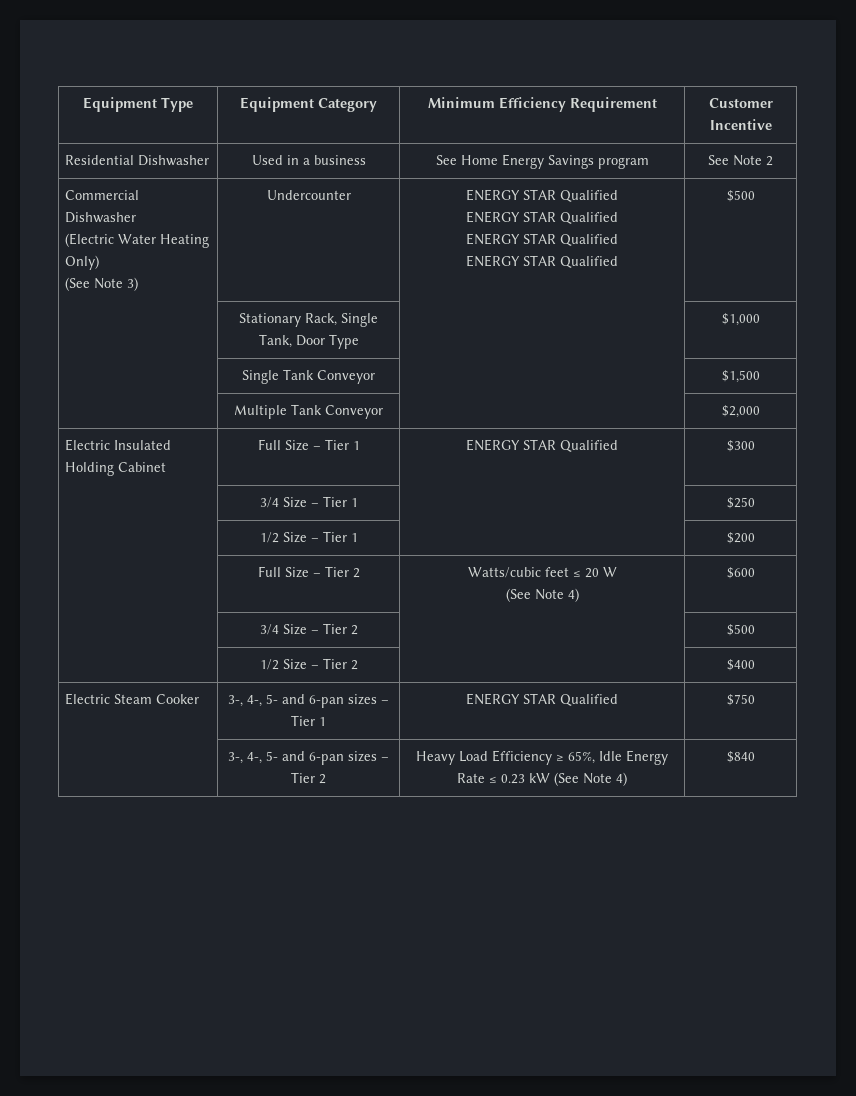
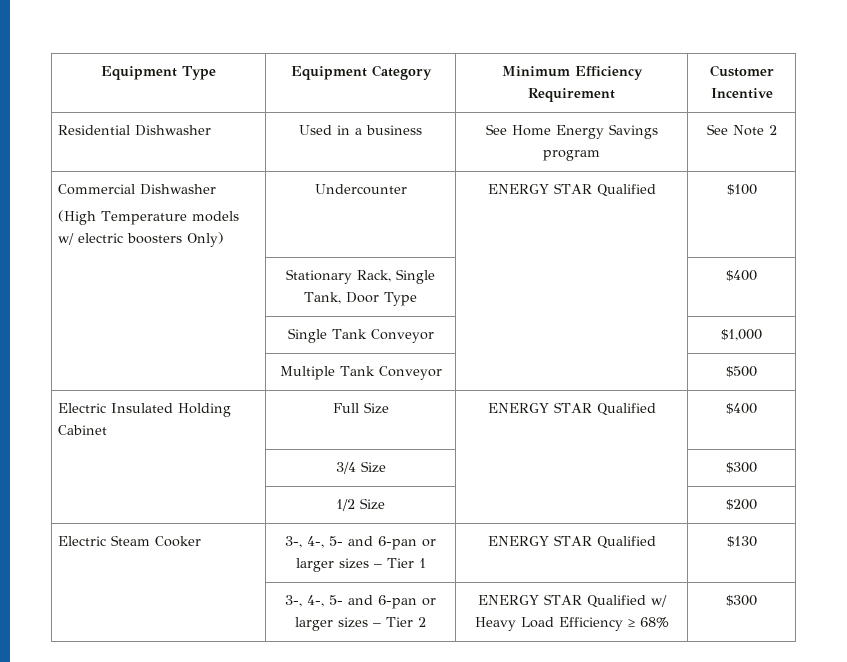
  Commercial Dishwasher
- (Electric Water Heating Only)
- (See Note 3) | Undercounter | ENERGY STAR Qualified
- ENERGY STAR Qualified
- ENERGY STAR Qualified
- ENERGY STAR Qualified | $500
+ (High Temperature models w/ electric boosters Only) | Undercounter | ENERGY STAR Qualified | $100
- | Stationary Rack, Single Tank, Door Type | | $1,000
+ | Stationary Rack, Single Tank, Door Type | | $400
- | Single Tank Conveyor | | $1,500
+ | Single Tank Conveyor | | $1,000
- | Multiple Tank Conveyor | | $2,000
+ | Multiple Tank Conveyor | | $500
- Electric Insulated Holding Cabinet | Full Size – Tier 1 | ENERGY STAR Qualified | $300
- | 3/4 Size – Tier 1 | | $250
- | 1/2 Size – Tier 1 | | $200
- | Full Size – Tier 2 | Watts/cubic feet ≤ 20 W
- (See Note 4) | $600
- | 3/4 Size – Tier 2 | | $500
- | 1/2 Size – Tier 2 | | $400
+ Electric Insulated Holding Cabinet | Full Size | ENERGY STAR Qualified | $400
+ | 3/4 Size | | $300
+ | 1/2 Size | | $200
- Electric Steam Cooker | 3-, 4-, 5- and 6-pan sizes – Tier 1 | ENERGY STAR Qualified | $750
- | 3-, 4-, 5- and 6-pan sizes – Tier 2 | Heavy Load Efficiency ≥ 65%, Idle Energy Rate ≤ 0.23 kW (See Note 4) | $840
+ Electric Steam Cooker | 3-, 4-, 5- and 6-pan or larger sizes – Tier 1 | ENERGY STAR Qualified | $130
+ | 3-, 4-, 5- and 6-pan or larger sizes – Tier 2 | ENERGY STAR Qualified w/ Heavy Load Efficiency ≥ 68% | $300

